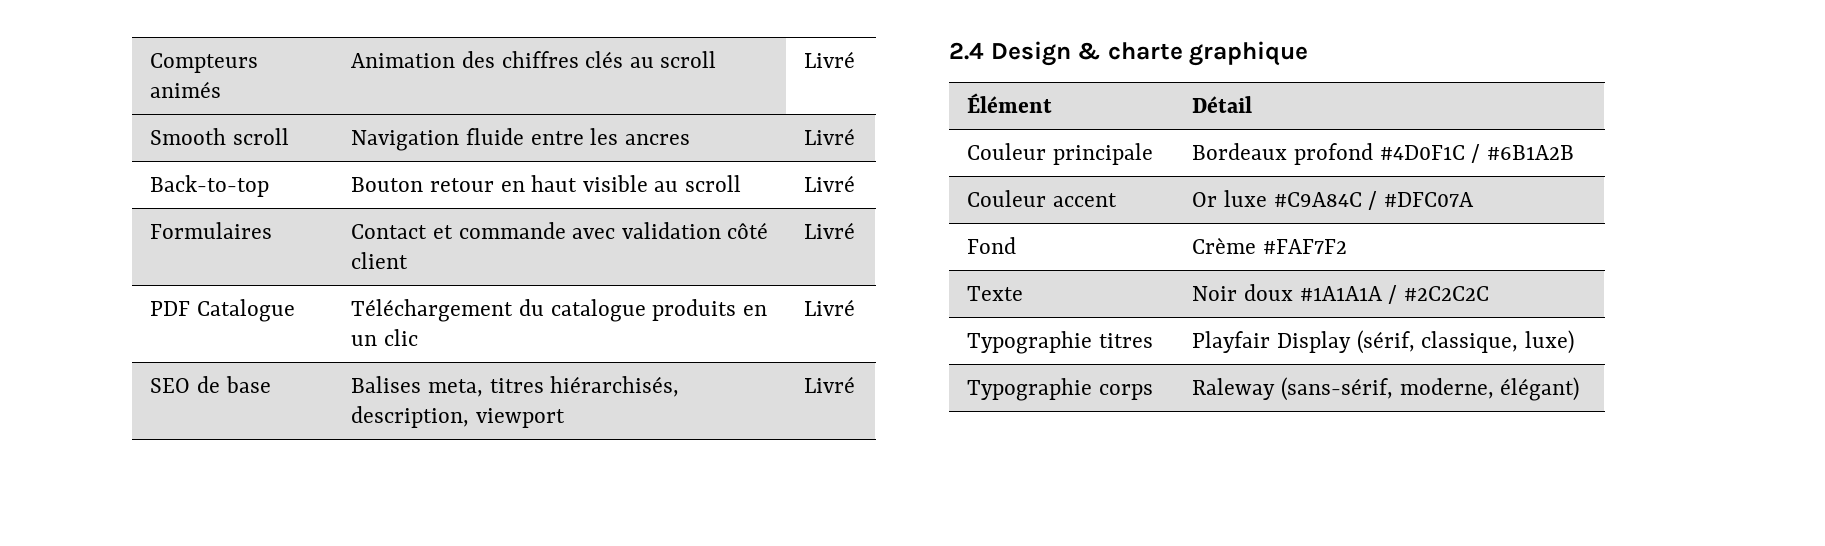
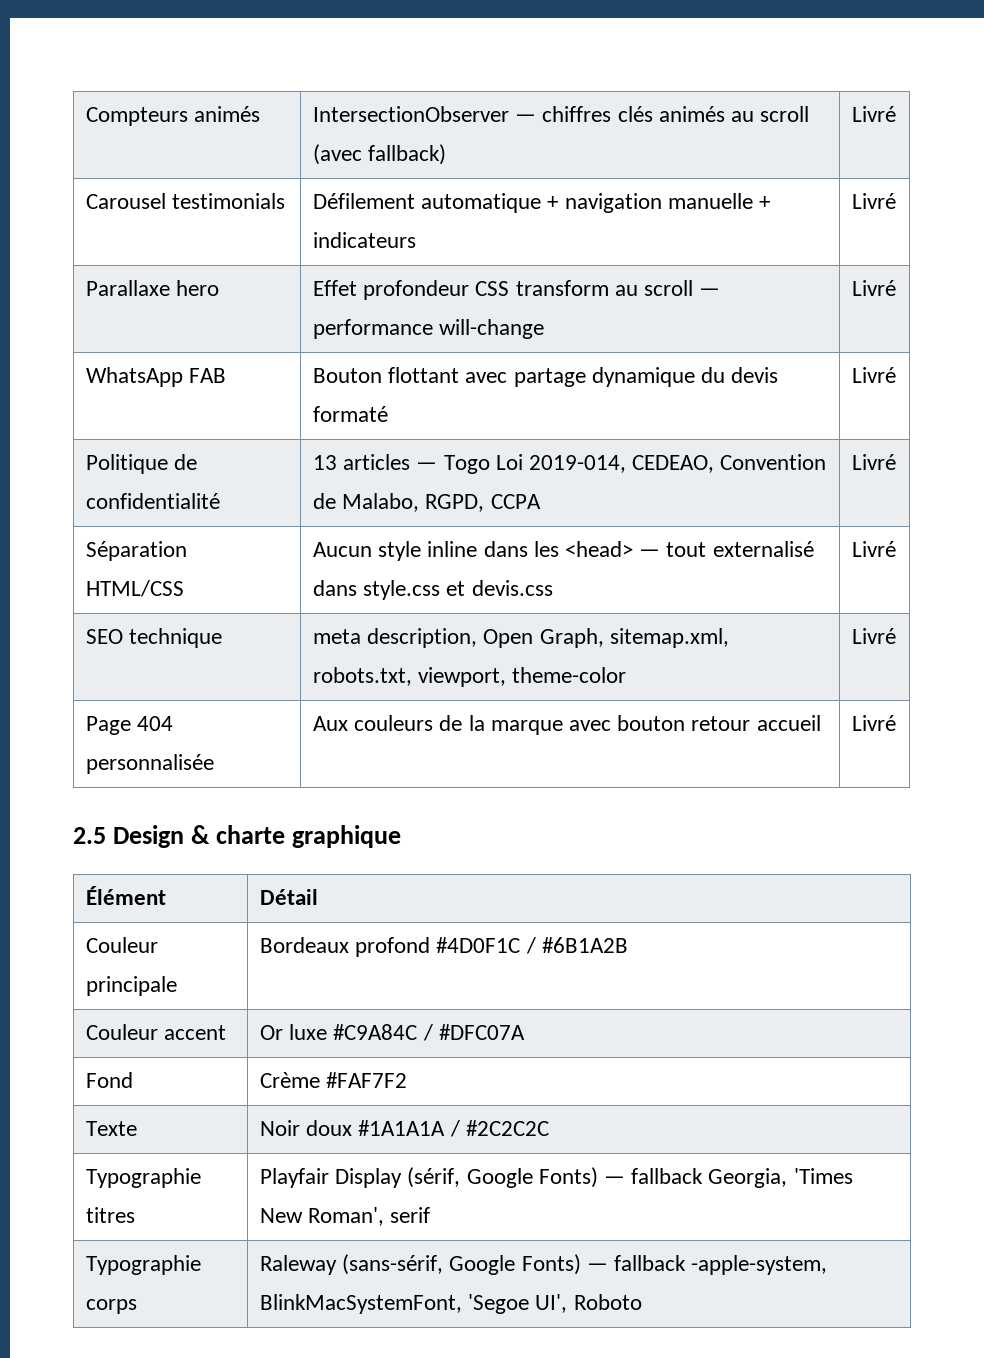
- Compteurs animés | Animation des chiffres clés au scroll | Livré
- Smooth scroll | Navigation fluide entre les ancres | Livré
- Back-to-top | Bouton retour en haut visible au scroll | Livré
- Formulaires | Contact et commande avec validation côté client | Livré
- PDF Catalogue | Téléchargement du catalogue produits en un clic | Livré
- SEO de base | Balises meta, titres hiérarchisés, description, viewport | Livré
- 2.4 Design & charte graphique
+ Compteurs animés | IntersectionObserver — chiffres clés animés au scroll (avec fallback) | Livré
+ Carousel testimonials | Défilement automatique + navigation manuelle + indicateurs | Livré
+ Parallaxe hero | Effet profondeur CSS transform au scroll — performance will-change | Livré
+ WhatsApp FAB | Bouton flottant avec partage dynamique du devis formaté | Livré
+ Politique de confidentialité | 13 articles — Togo Loi 2019-014, CEDEAO, Convention de Malabo, RGPD, CCPA | Livré
+ Séparation HTML/CSS | Aucun style inline dans les <head> — tout externalisé dans style.css et devis.css | Livré
+ SEO technique | meta description, Open Graph, sitemap.xml, robots.txt, viewport, theme-color | Livré
+ Page 404 personnalisée | Aux couleurs de la marque avec bouton retour accueil | Livré
+ 2.5 Design & charte graphique
- Typographie titres | Playfair Display (sérif, classique, luxe)
- Typographie corps | Raleway (sans-sérif, moderne, élégant)
+ Typographie titres | Playfair Display (sérif, Google Fonts) — fallback Georgia, 'Times New Roman', serif
+ Typographie corps | Raleway (sans-sérif, Google Fonts) — fallback -apple-system, BlinkMacSystemFont, 'Segoe UI', Roboto

